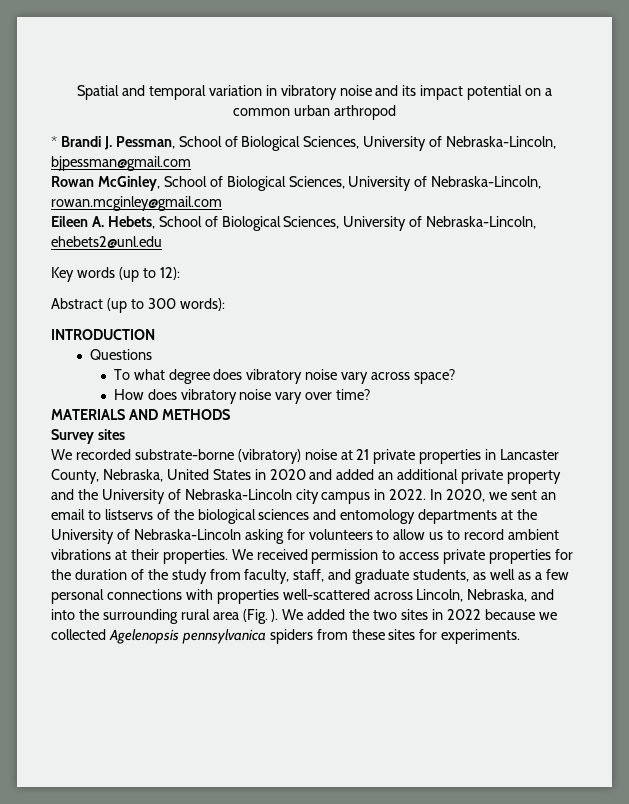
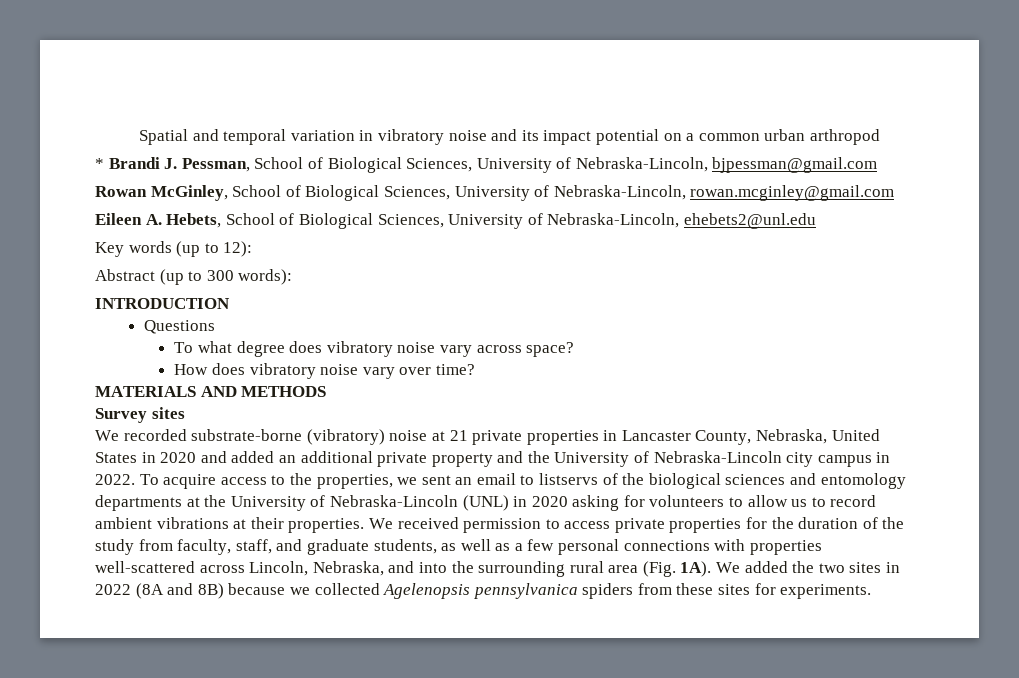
- In 2020, we sent an email to listservs of the biological sciences and entomology departments at the University of Nebraska-Lincoln asking for volunteers to allow us to record ambient vibrations at their properties.
+ To acquire access to the properties, we sent an email to listservs of the biological sciences and entomology departments at the University of Nebraska-Lincoln (UNL) in 2020 asking for volunteers to allow us to record ambient vibrations at their properties.
- We received permission to access private properties for the duration of the study from faculty, staff, and graduate students, as well as a few personal connections with properties well-scattered across Lincoln, Nebraska, and into the surrounding rural area (Fig. ).
+ We received permission to access private properties for the duration of the study from faculty, staff, and graduate students, as well as a few personal connections with properties well-scattered across Lincoln, Nebraska, and into the surrounding rural area (Fig. 1A).
- We added the two sites in 2022 because we collected Agelenopsis pennsylvanica spiders from these sites for experiments.
+ We added the two sites in 2022 (8A and 8B) because we collected Agelenopsis pennsylvanica spiders from these sites for experiments.

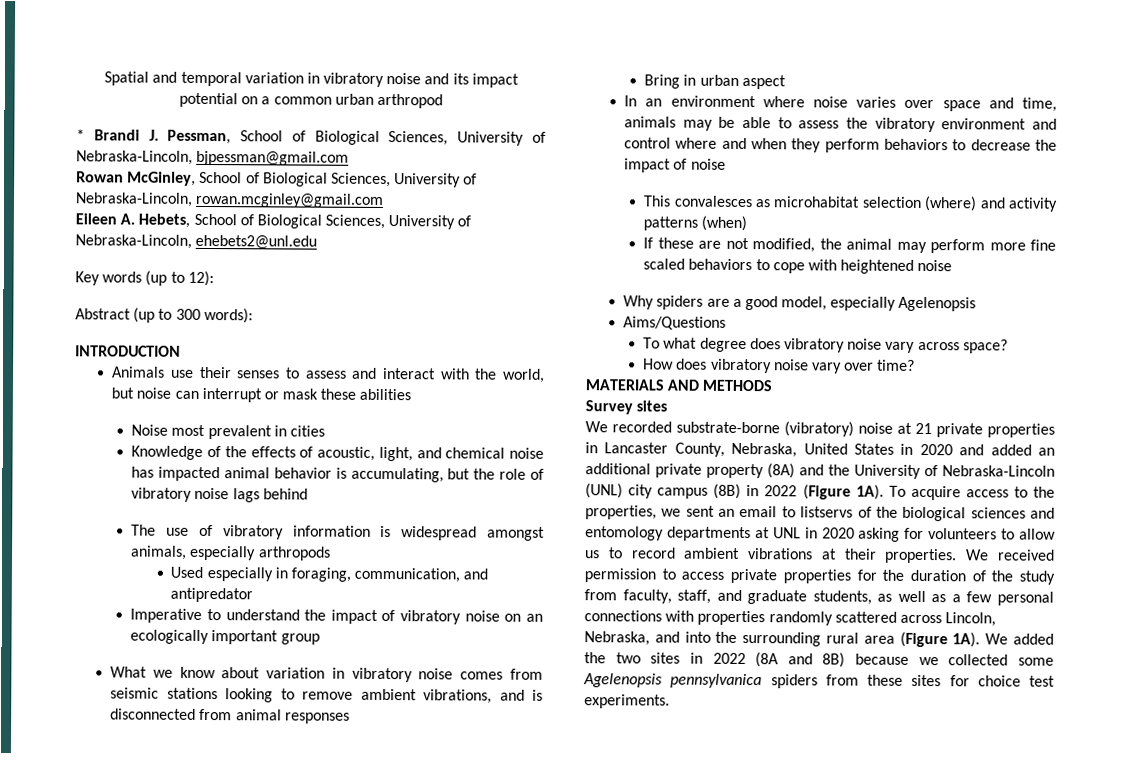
- Questions
+ Animals use their senses to assess and interact with the world, but noise can interrupt or mask these abilities
+ Noise most prevalent in cities
+ Knowledge of the effects of acoustic, light, and chemical noise has impacted animal behavior is accumulating, but the role of vibratory noise lags behind
+ The use of vibratory information is widespread amongst animals, especially arthropods
+ Used especially in foraging, communication, and antipredator
+ Imperative to understand the impact of vibratory noise on an ecologically important group
+ What we know about variation in vibratory noise comes from seismic stations looking to remove ambient vibrations, and is disconnected from animal responses
+ Bring in urban aspect
+ In an environment where noise varies over space and time, animals may be able to assess the vibratory environment and control where and when they perform behaviors to decrease the impact of noise
+ This convalesces as microhabitat selection (where) and activity patterns (when)
+ If these are not modified, the animal may perform more fine scaled behaviors to cope with heightened noise
+ Why spiders are a good model, especially Agelenopsis
+ Aims/Questions
- We recorded substrate-borne (vibratory) noise at 21 private properties in Lancaster County, Nebraska, United States in 2020 and added an additional private property and the University of Nebraska-Lincoln city campus in 2022.
+ We recorded substrate-borne (vibratory) noise at 21 private properties in Lancaster County, Nebraska, United States in 2020 and added an additional private property (8A) and the University of Nebraska-Lincoln (UNL) city campus (8B) in 2022 (Figure 1A).
- To acquire access to the properties, we sent an email to listservs of the biological sciences and entomology departments at the University of Nebraska-Lincoln (UNL) in 2020 asking for volunteers to allow us to record ambient vibrations at their properties.
+ To acquire access to the properties, we sent an email to listservs of the biological sciences and entomology departments at UNL in 2020 asking for volunteers to allow us to record ambient vibrations at their properties.
- We received permission to access private properties for the duration of the study from faculty, staff, and graduate students, as well as a few personal connections with properties well-scattered across Lincoln, Nebraska, and into the surrounding rural area (Fig. 1A).
+ We received permission to access private properties for the duration of the study from faculty, staff, and graduate students, as well as a few personal connections with properties randomly scattered across Lincoln, Nebraska, and into the surrounding rural area (Figure 1A).
- We added the two sites in 2022 (8A and 8B) because we collected Agelenopsis pennsylvanica spiders from these sites for experiments.
+ We added the two sites in 2022 (8A and 8B) because we collected some Agelenopsis pennsylvanica spiders from these sites for choice test experiments.

